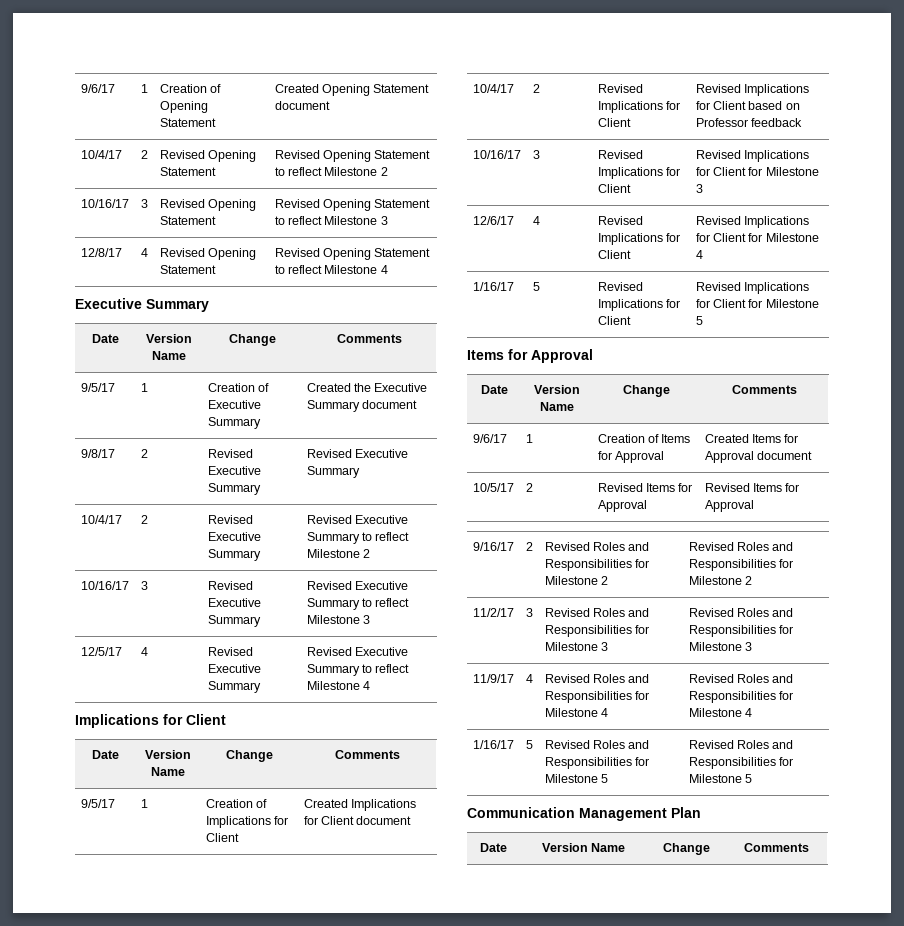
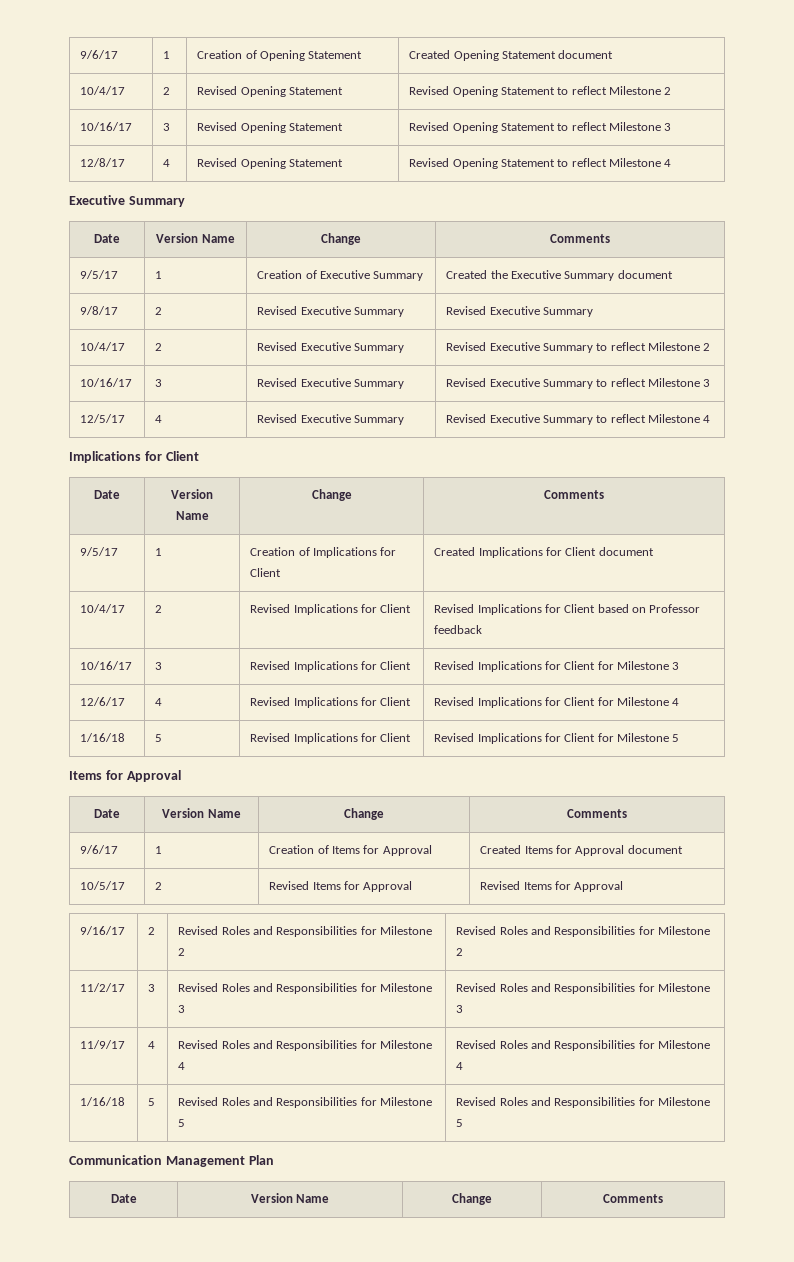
- 1/16/17 | 5 | Revised Implications for Client | Revised Implications for Client for Milestone 5
+ 1/16/18 | 5 | Revised Implications for Client | Revised Implications for Client for Milestone 5
- 1/16/17 | 5 | Revised Roles and Responsibilities for Milestone 5 | Revised Roles and Responsibilities for Milestone 5
+ 1/16/18 | 5 | Revised Roles and Responsibilities for Milestone 5 | Revised Roles and Responsibilities for Milestone 5

